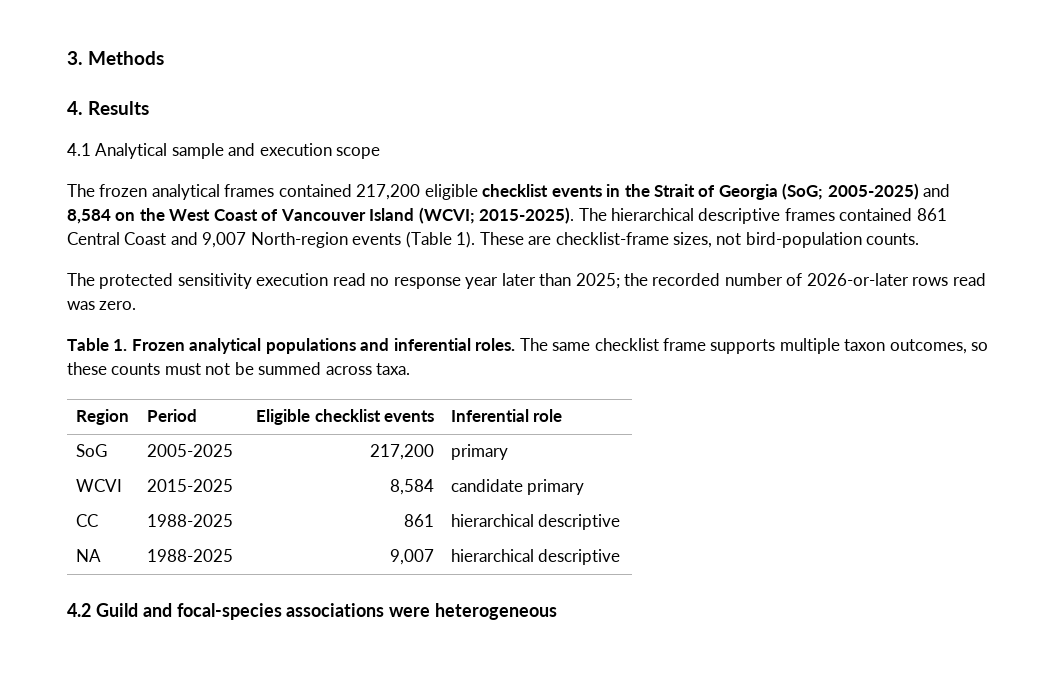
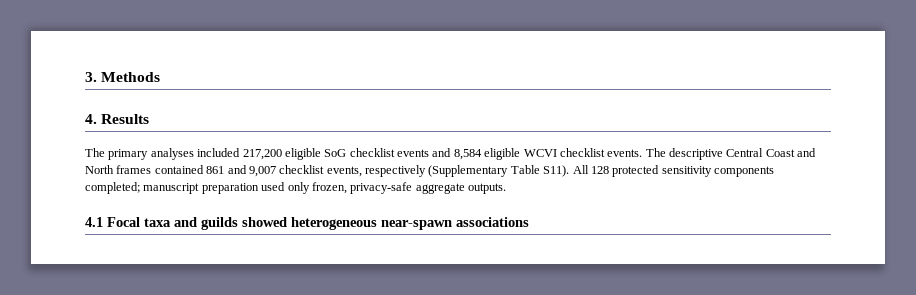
- 4.1 Analytical sample and execution scope
- The frozen analytical frames contained 217,200 eligible checklist events in the Strait of Georgia (SoG; 2005-2025) and 8,584 on the West Coast of Vancouver Island (WCVI; 2015-2025). The hierarchical descriptive frames contained 861 Central Coast and 9,007 North-region events (Table 1). These are checklist-frame sizes, not bird-population counts.
- The protected sensitivity execution read no response year later than 2025; the recorded number of 2026-or-later rows read was zero.
- Table 1. Frozen analytical populations and inferential roles. The same checklist frame supports multiple taxon outcomes, so these counts must not be summed across taxa.
- Region | Period | Eligible checklist events | Inferential role
- SoG | 2005-2025 | 217,200 | primary
- WCVI | 2015-2025 | 8,584 | candidate primary
- CC | 1988-2025 | 861 | hierarchical descriptive
- NA | 1988-2025 | 9,007 | hierarchical descriptive
- 4.2 Guild and focal-species associations were heterogeneous
+ The primary analyses included 217,200 eligible SoG checklist events and 8,584 eligible WCVI checklist events. The descriptive Central Coast and North frames contained 861 and 9,007 checklist events, respectively (Supplementary Table S11). All 128 protected sensitivity components completed; manuscript preparation used only frozen, privacy-safe aggregate outputs.
+ 4.1 Focal taxa and guilds showed heterogeneous near-spawn associations

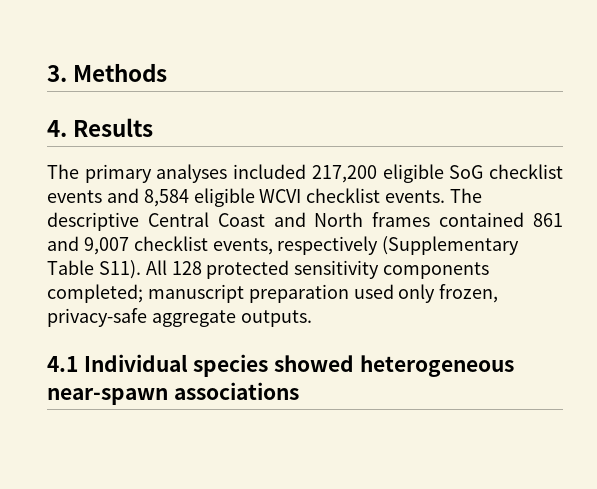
- 4.1 Focal taxa and guilds showed heterogeneous near-spawn associations
+ 4.1 Individual species showed heterogeneous near-spawn associations

